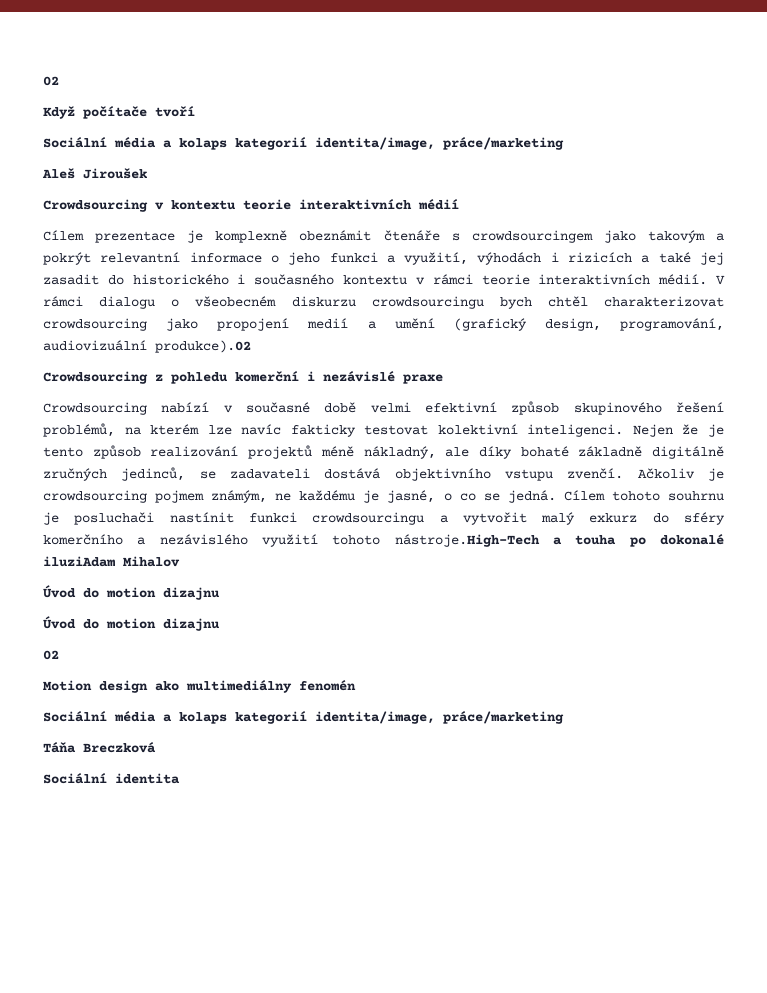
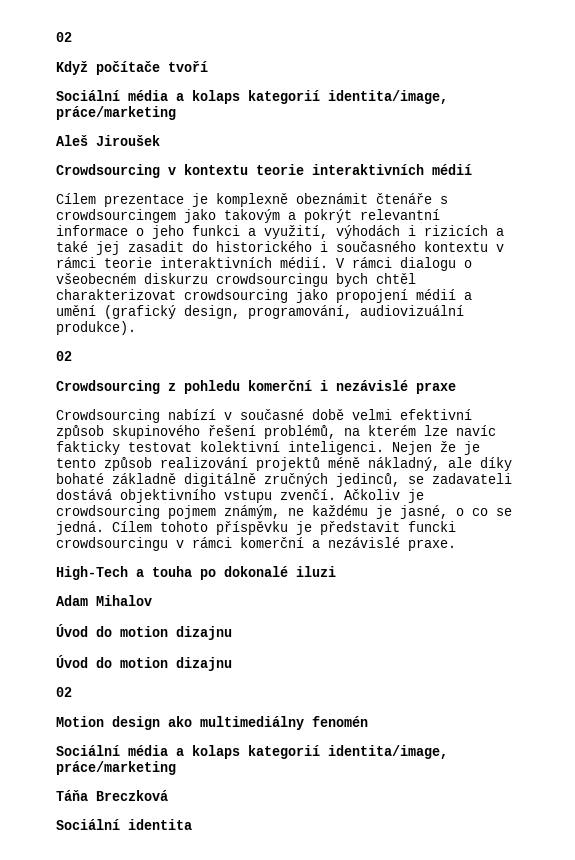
- V rámci dialogu o všeobecném diskurzu crowdsourcingu bych chtěl charakterizovat crowdsourcing jako propojení medií a umění (grafický design, programování, audiovizuální produkce).02
+ V rámci dialogu o všeobecném diskurzu crowdsourcingu bych chtěl charakterizovat crowdsourcing jako propojení médií a umění (grafický design, programování, audiovizuální produkce).
+ 02
- Cílem tohoto souhrnu je posluchači nastínit funkci crowdsourcingu a vytvořit malý exkurz do sféry komerčního a nezávislého využití tohoto nástroje.High-Tech a touha po dokonalé iluziAdam Mihalov
+ Cílem tohoto příspěvku je představit funcki crowdsourcingu v rámci komerční a nezávislé praxe.
+ High-Tech a touha po dokonalé iluzi
+ Adam Mihalov

